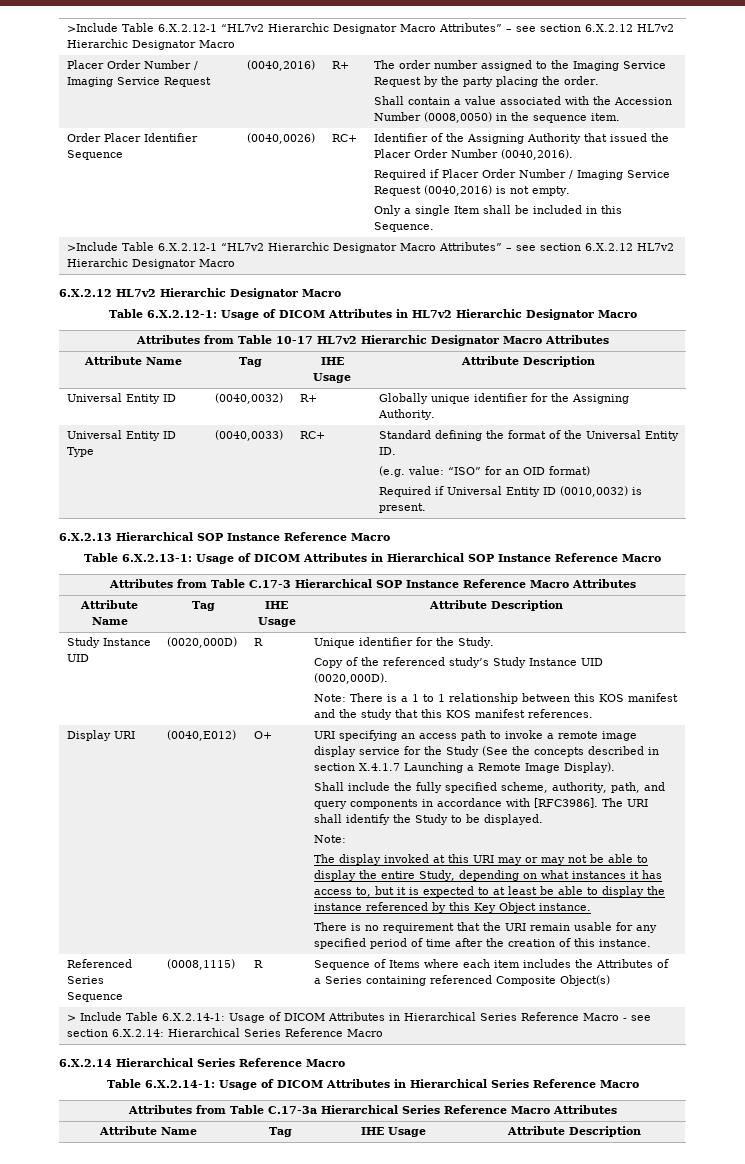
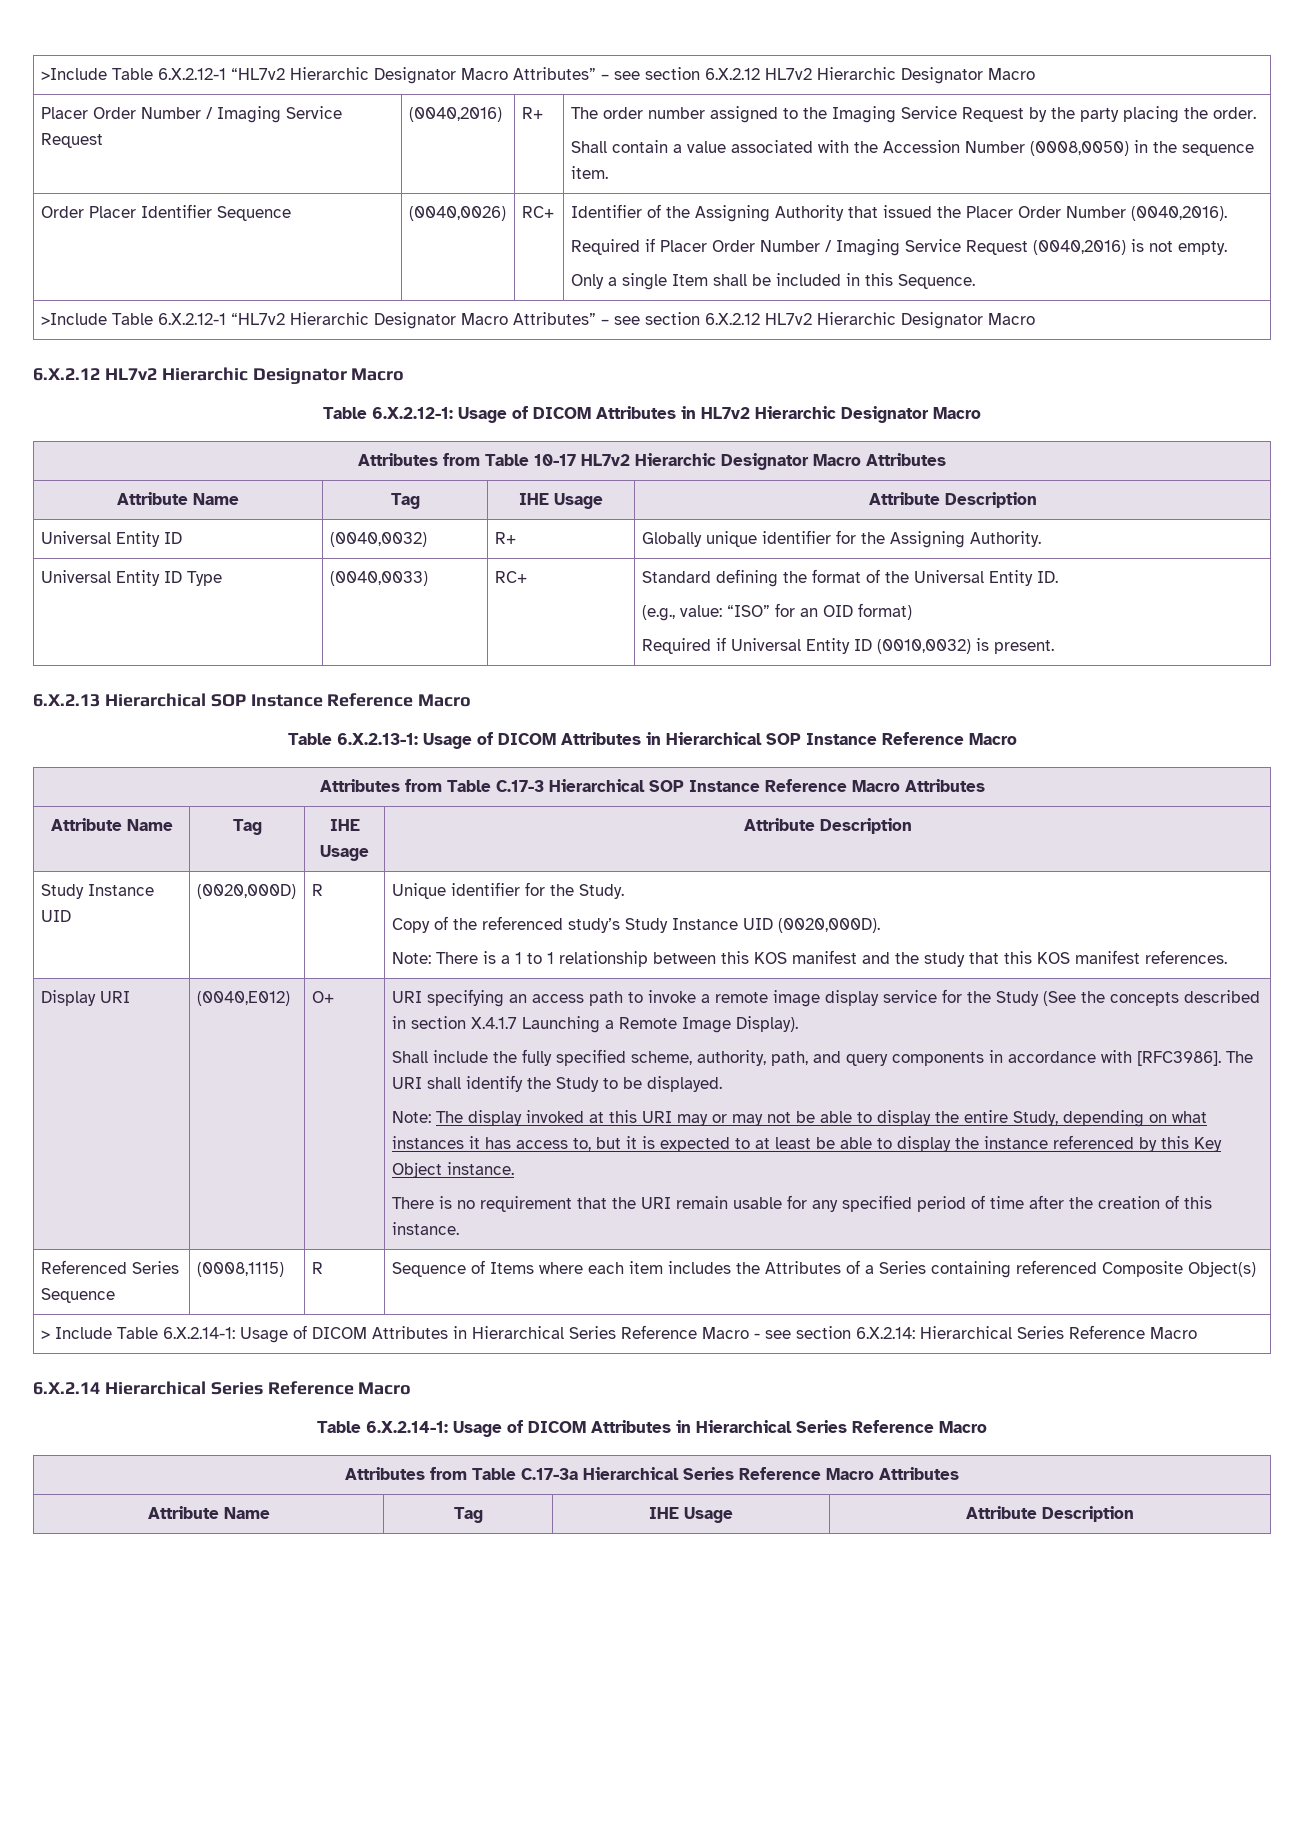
  Universal Entity ID Type | (0040,0033) | RC+ | Standard defining the format of the Universal Entity ID.
- (e.g. value: “ISO” for an OID format)
+ (e.g., value: “ISO” for an OID format)
  The URI shall identify the Study to be displayed.
- Note:
- The display invoked at this URI may or may not be able to display the entire Study, depending on what instances it has access to, but it is expected to at least be able to display the instance referenced by this Key Object instance.
+ Note: The display invoked at this URI may or may not be able to display the entire Study, depending on what instances it has access to, but it is expected to at least be able to display the instance referenced by this Key Object instance.

